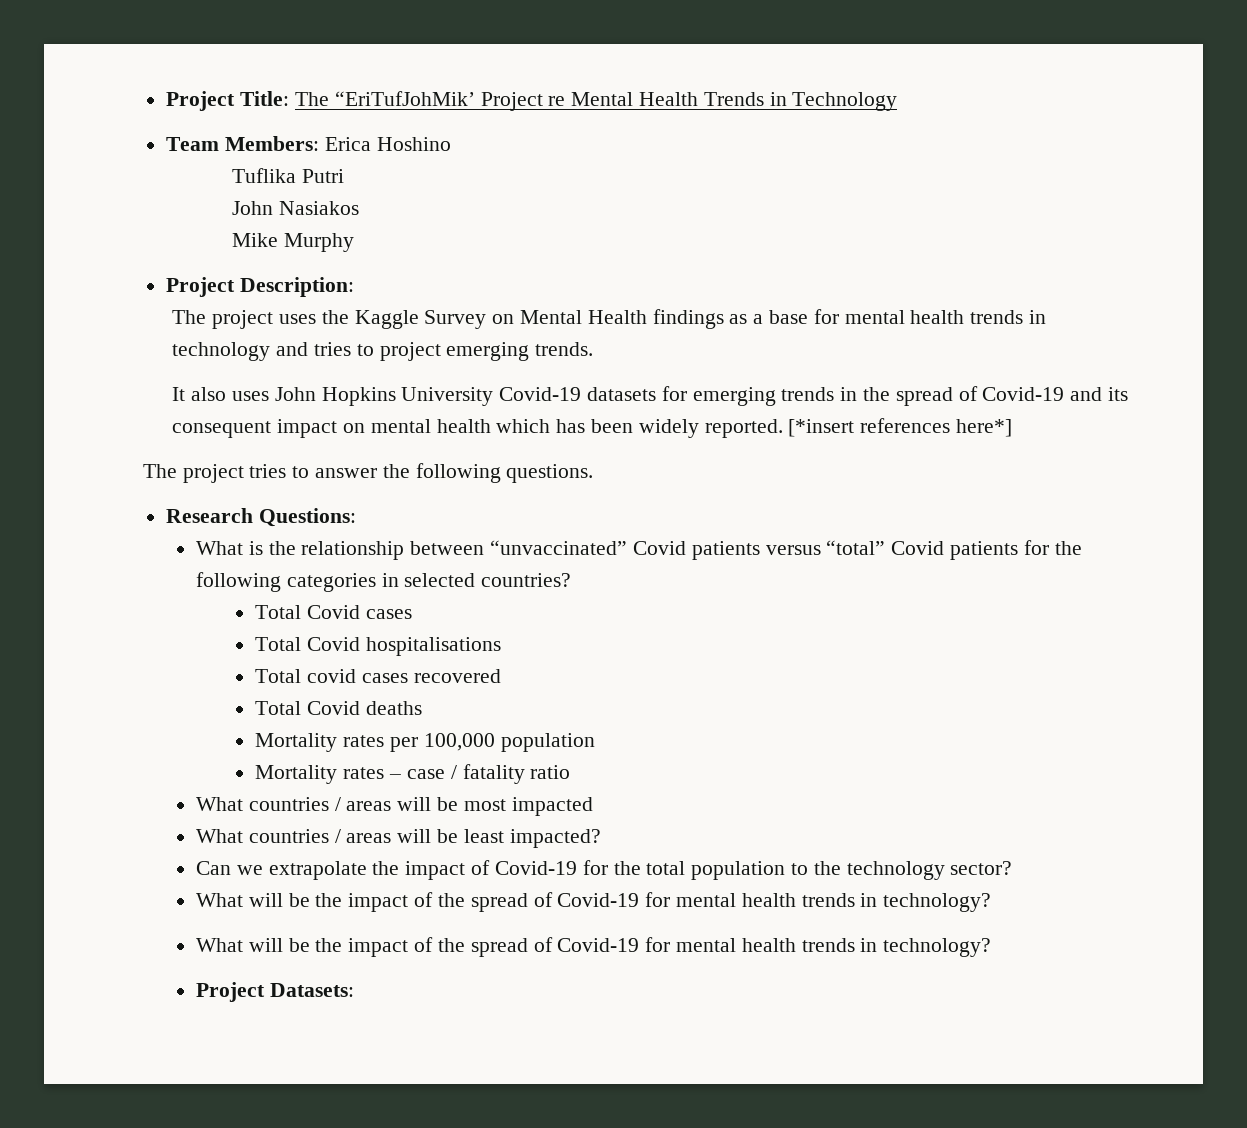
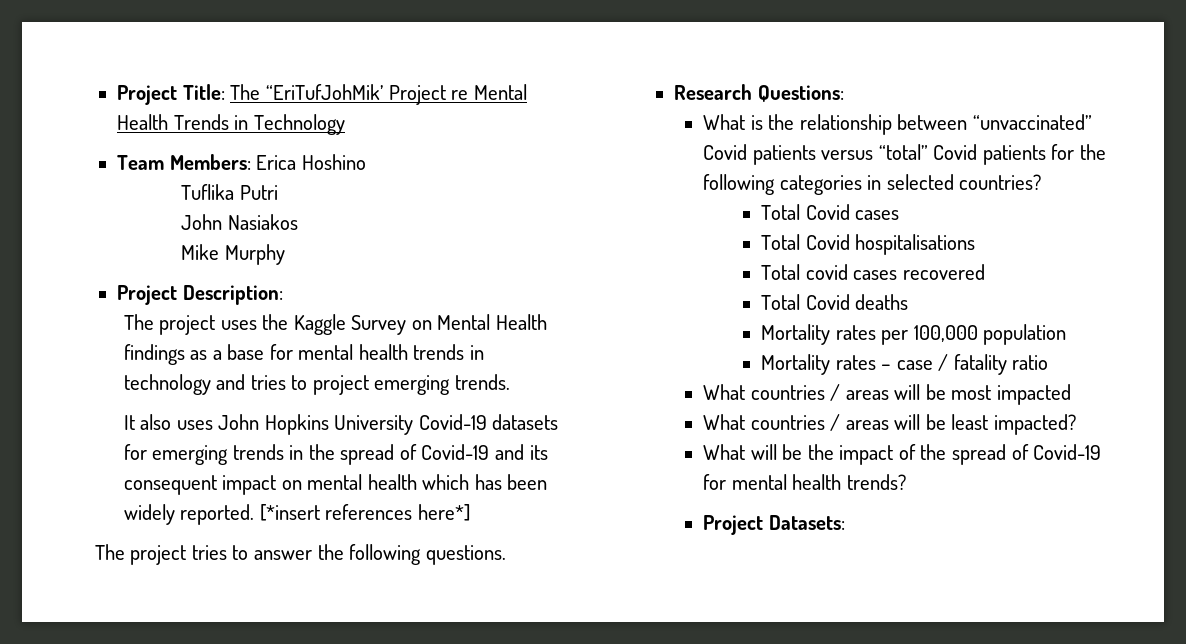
- Can we extrapolate the impact of Covid-19 for the total population to the technology sector?
- What will be the impact of the spread of Covid-19 for mental health trends in technology?
- What will be the impact of the spread of Covid-19 for mental health trends in technology?
+ What will be the impact of the spread of Covid-19 for mental health trends?

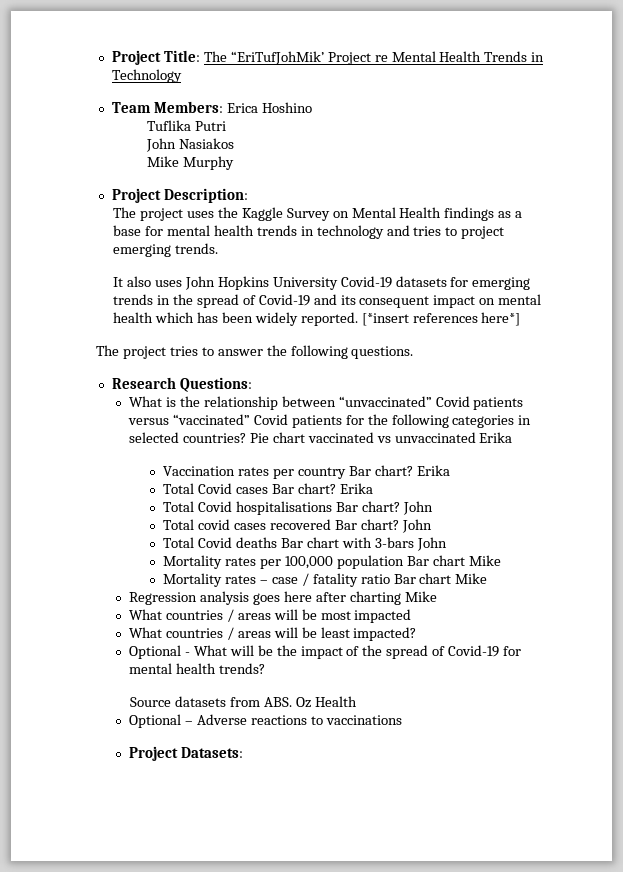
- What is the relationship between “unvaccinated” Covid patients versus “total” Covid patients for the following categories in selected countries?
+ What is the relationship between “unvaccinated” Covid patients versus “vaccinated” Covid patients for the following categories in selected countries? Pie chart vaccinated vs unvaccinated Erika
+ Vaccination rates per country Bar chart? Erika
- Total Covid cases
+ Total Covid cases Bar chart? Erika
- Total Covid hospitalisations
+ Total Covid hospitalisations Bar chart? John
- Total covid cases recovered
+ Total covid cases recovered Bar chart? John
- Total Covid deaths
+ Total Covid deaths Bar chart with 3-bars John
- Mortality rates per 100,000 population
+ Mortality rates per 100,000 population Bar chart Mike
- Mortality rates – case / fatality ratio
+ Mortality rates – case / fatality ratio Bar chart Mike
+ Regression analysis goes here after charting Mike
- What will be the impact of the spread of Covid-19 for mental health trends?
+ Optional - What will be the impact of the spread of Covid-19 for mental health trends?
+ Source datasets from ABS. Oz Health
+ Optional – Adverse reactions to vaccinations

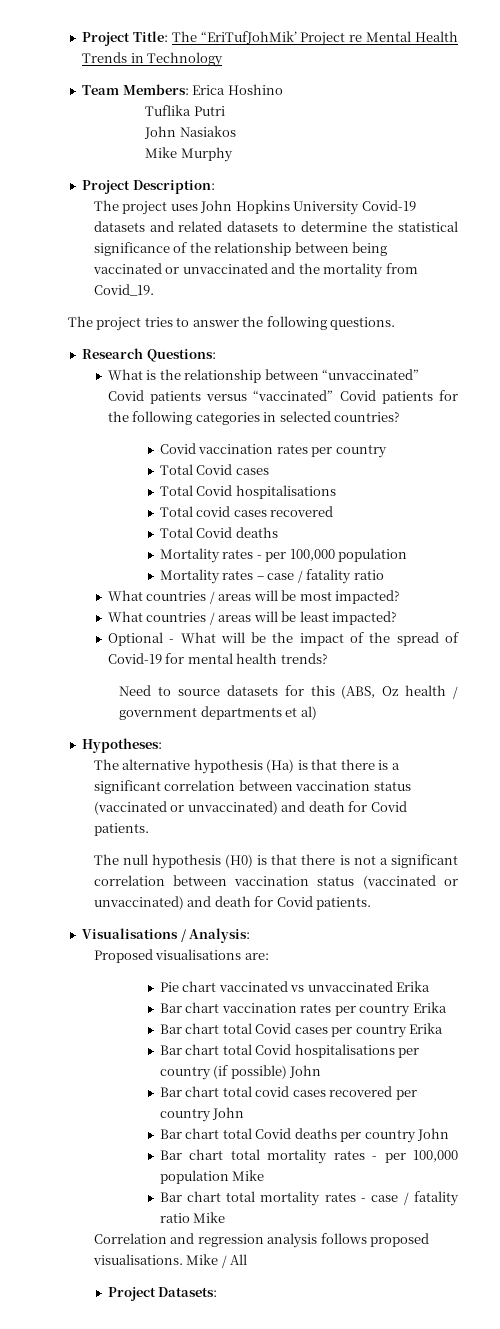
- The project uses the Kaggle Survey on Mental Health findings as a base for mental health trends in technology and tries to project emerging trends.
- It also uses John Hopkins University Covid-19 datasets for emerging trends in the spread of Covid-19 and its consequent impact on mental health which has been widely reported. [*insert references here*]
+ The project uses John Hopkins University Covid-19 datasets and related datasets to determine the statistical significance of the relationship between being vaccinated or unvaccinated and the mortality from Covid_19.
- What is the relationship between “unvaccinated” Covid patients versus “vaccinated” Covid patients for the following categories in selected countries? Pie chart vaccinated vs unvaccinated Erika
- Vaccination rates per country Bar chart? Erika
+ What is the relationship between “unvaccinated” Covid patients versus “vaccinated” Covid patients for the following categories in selected countries?
+ Covid vaccination rates per country
- Total Covid cases Bar chart? Erika
+ Total Covid cases
- Total Covid hospitalisations Bar chart? John
+ Total Covid hospitalisations
- Total covid cases recovered Bar chart? John
+ Total covid cases recovered
- Total Covid deaths Bar chart with 3-bars John
- Mortality rates per 100,000 population Bar chart Mike
+ Total Covid deaths
+ Mortality rates - per 100,000 population
- Mortality rates – case / fatality ratio Bar chart Mike
- Regression analysis goes here after charting Mike
+ Mortality rates – case / fatality ratio
- What countries / areas will be most impacted
+ What countries / areas will be most impacted?
- Source datasets from ABS. Oz Health
- Optional – Adverse reactions to vaccinations
+ Need to source datasets for this (ABS, Oz health / government departments et al)
+ Hypotheses:
+ The alternative hypothesis (Ha) is that there is a significant correlation between vaccination status (vaccinated or unvaccinated) and death for Covid patients.
+ The null hypothesis (H0) is that there is not a significant correlation between vaccination status (vaccinated or unvaccinated) and death for Covid patients.
+ Visualisations / Analysis:
+ Proposed visualisations are:
+ Pie chart vaccinated vs unvaccinated Erika
+ Bar chart vaccination rates per country Erika
+ Bar chart total Covid cases per country Erika
+ Bar chart total Covid hospitalisations per country (if possible) John
+ Bar chart total covid cases recovered per country John
+ Bar chart total Covid deaths per country John
+ Bar chart total mortality rates - per 100,000 population Mike
+ Bar chart total mortality rates - case / fatality ratio Mike
+ Correlation and regression analysis follows proposed visualisations. Mike / All

